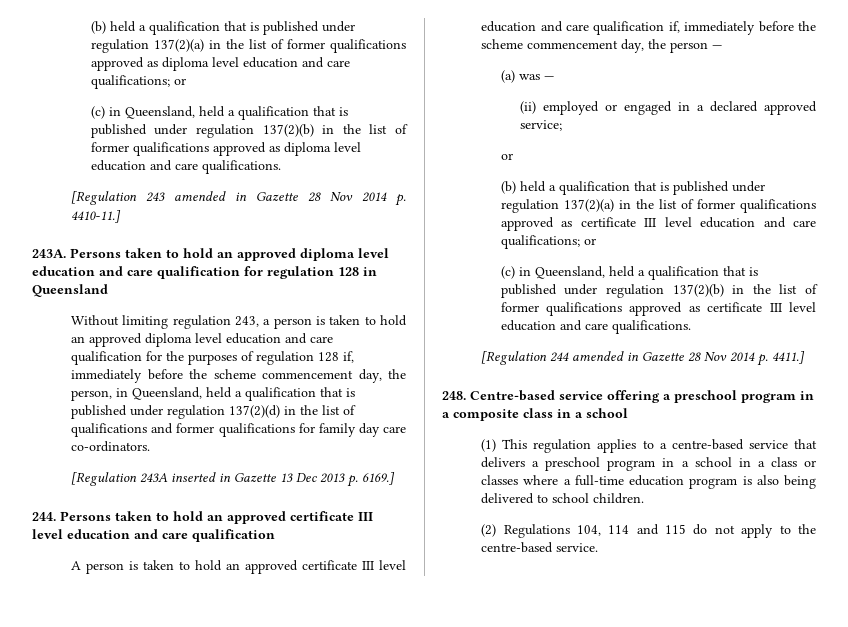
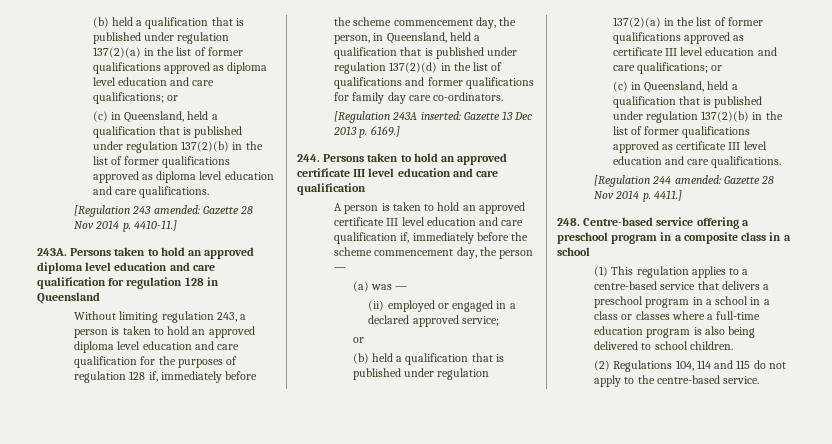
- [Regulation 243 amended in Gazette 28 Nov 2014 p. 4410-11.]
+ [Regulation 243 amended: Gazette 28 Nov 2014 p. 4410-11.]
- [Regulation 243A inserted in Gazette 13 Dec 2013 p. 6169.]
+ [Regulation 243A inserted: Gazette 13 Dec 2013 p. 6169.]
- [Regulation 244 amended in Gazette 28 Nov 2014 p. 4411.]
+ [Regulation 244 amended: Gazette 28 Nov 2014 p. 4411.]

